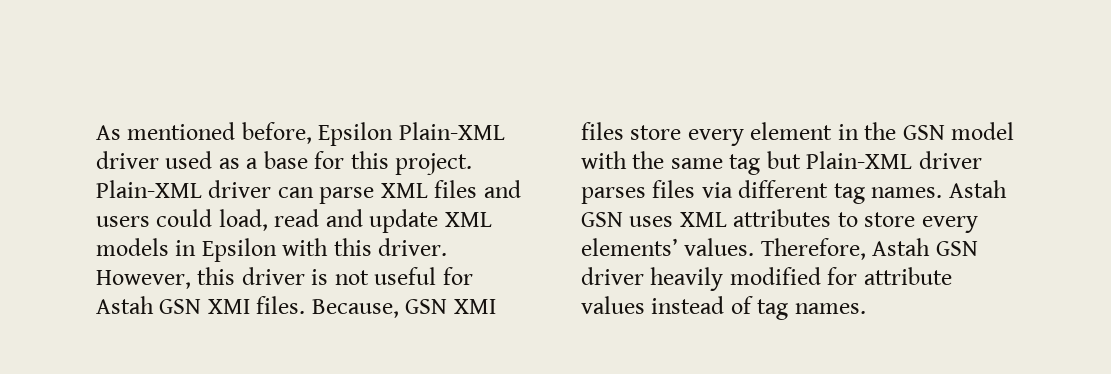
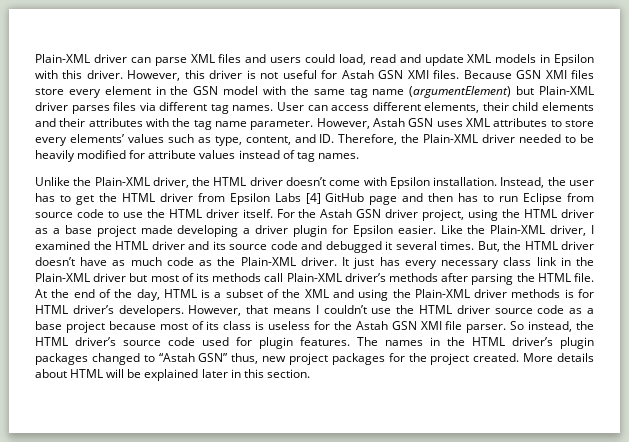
- As mentioned before, Epsilon Plain-XML driver used as a base for this project.
- Because, GSN XMI files store every element in the GSN model with the same tag but Plain-XML driver parses files via different tag names.
+ Because GSN XMI files store every element in the GSN model with the same tag name (argumentElement) but Plain-XML driver parses files via different tag names.
- Astah GSN uses XML attributes to store every elements’ values. Therefore, Astah GSN driver heavily modified for attribute values instead of tag names.
+ User can access different elements, their child elements and their attributes with the tag name parameter. However, Astah GSN uses XML attributes to store every elements’ values such as type, content, and ID. Therefore, the Plain-XML driver needed to be heavily modified for attribute values instead of tag names.
+ Unlike the Plain-XML driver, the HTML driver doesn’t come with Epsilon installation. Instead, the user has to get the HTML driver from Epsilon Labs [4] GitHub page and then has to run Eclipse from source code to use the HTML driver itself. For the Astah GSN driver project, using the HTML driver as a base project made developing a driver plugin for Epsilon easier. Like the Plain-XML driver, I examined the HTML driver and its source code and debugged it several times. But, the HTML driver doesn’t have as much code as the Plain-XML driver. It just has every necessary class link in the Plain-XML driver but most of its methods call Plain-XML driver’s methods after parsing the HTML file. At the end of the day, HTML is a subset of the XML and using the Plain-XML driver methods is for HTML driver’s developers. However, that means I couldn’t use the HTML driver source code as a base project because most of its class is useless for the Astah GSN XMI file parser. So instead, the HTML driver’s source code used for plugin features. The names in the HTML driver’s plugin packages changed to “Astah GSN” thus, new project packages for the project created. More details about HTML will be explained later in this section.

